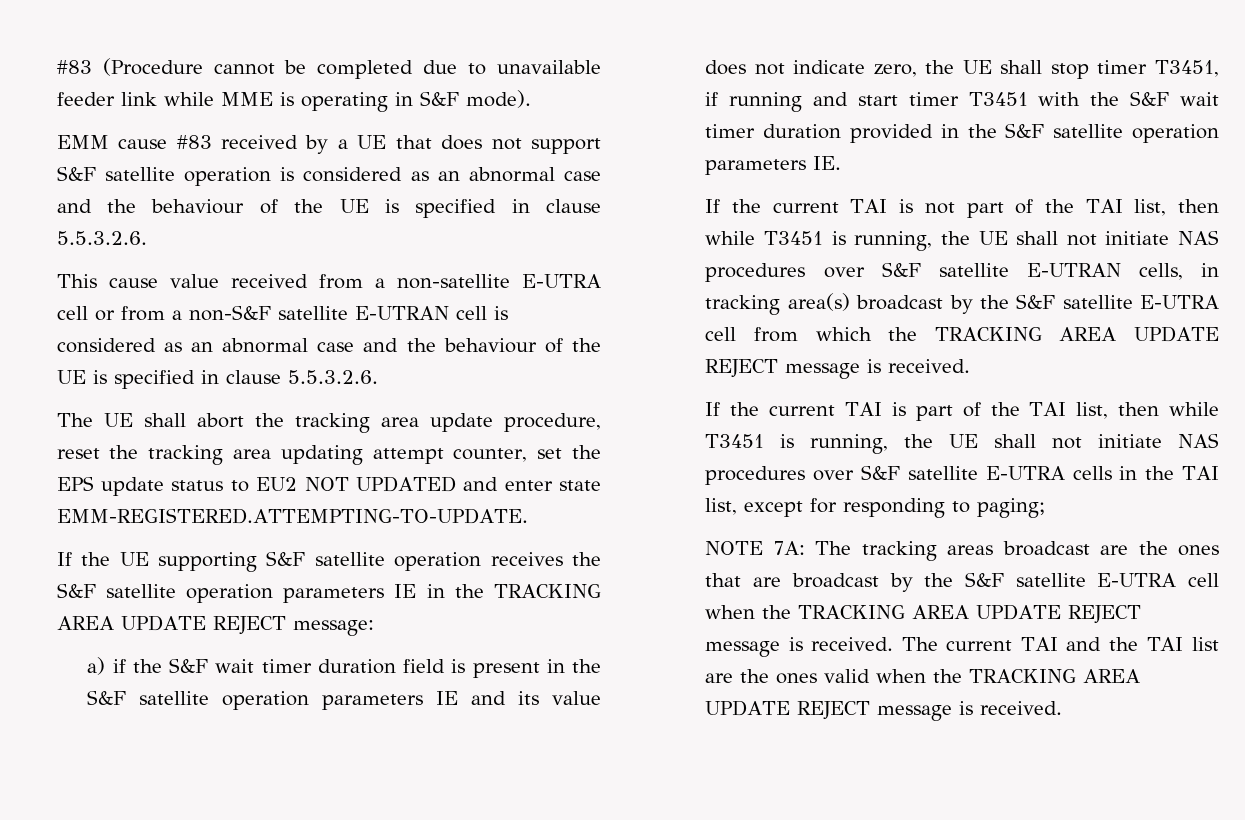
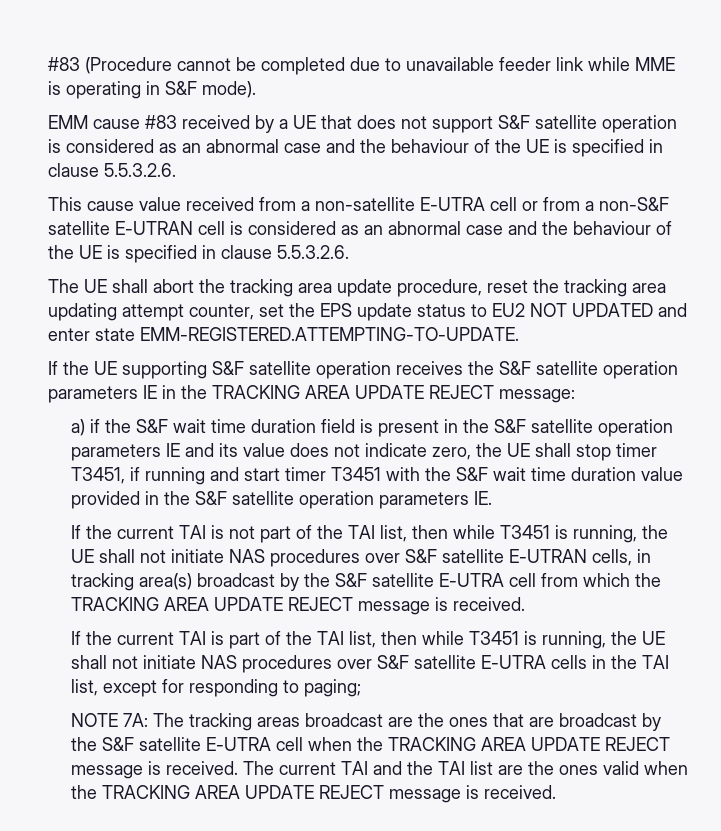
- a) if the S&F wait timer duration field is present in the S&F satellite operation parameters IE and its value does not indicate zero, the UE shall stop timer T3451, if running and start timer T3451 with the S&F wait timer duration provided in the S&F satellite operation parameters IE.
+ a) if the S&F wait time duration field is present in the S&F satellite operation parameters IE and its value does not indicate zero, the UE shall stop timer T3451, if running and start timer T3451 with the S&F wait time duration value provided in the S&F satellite operation parameters IE.

